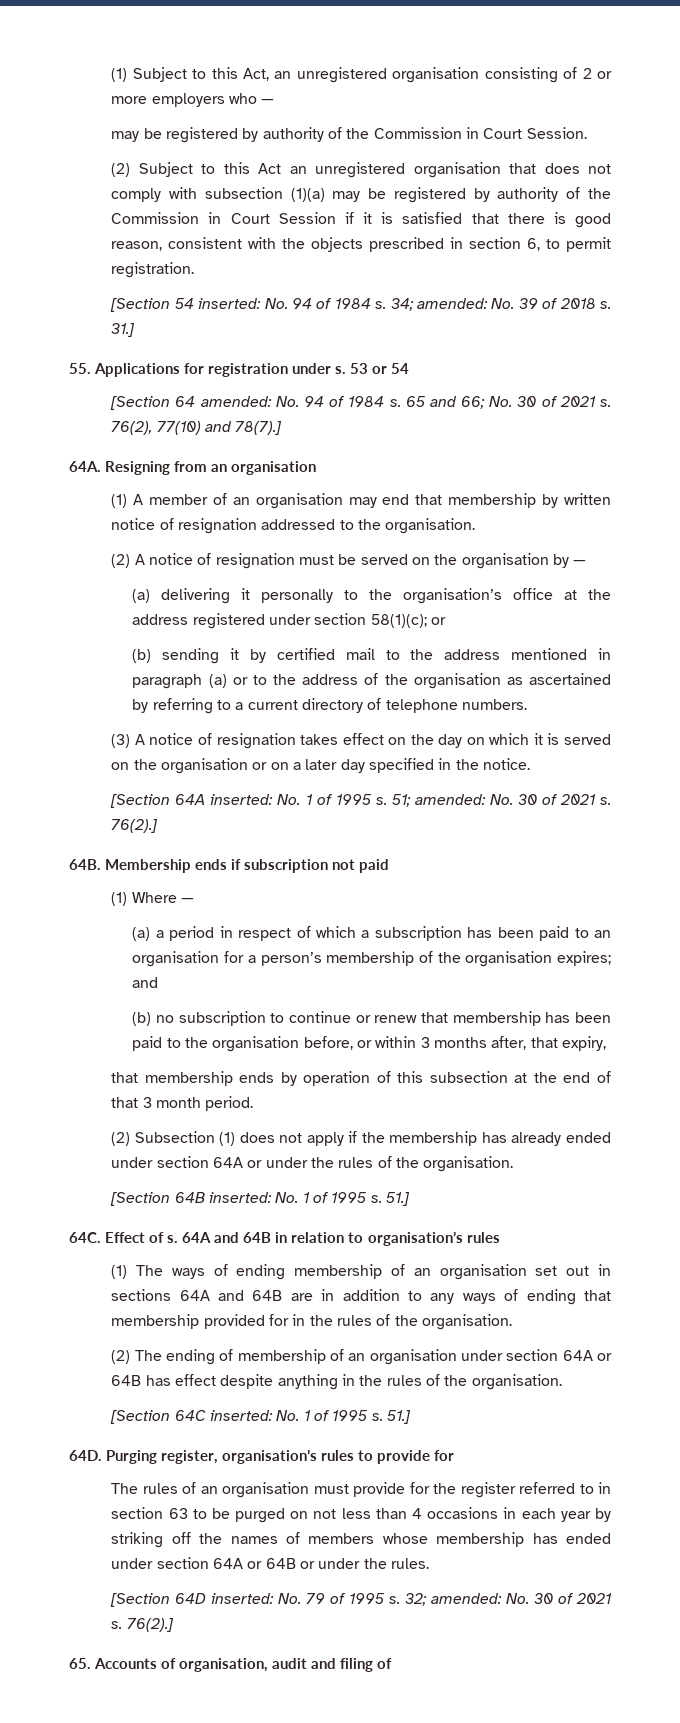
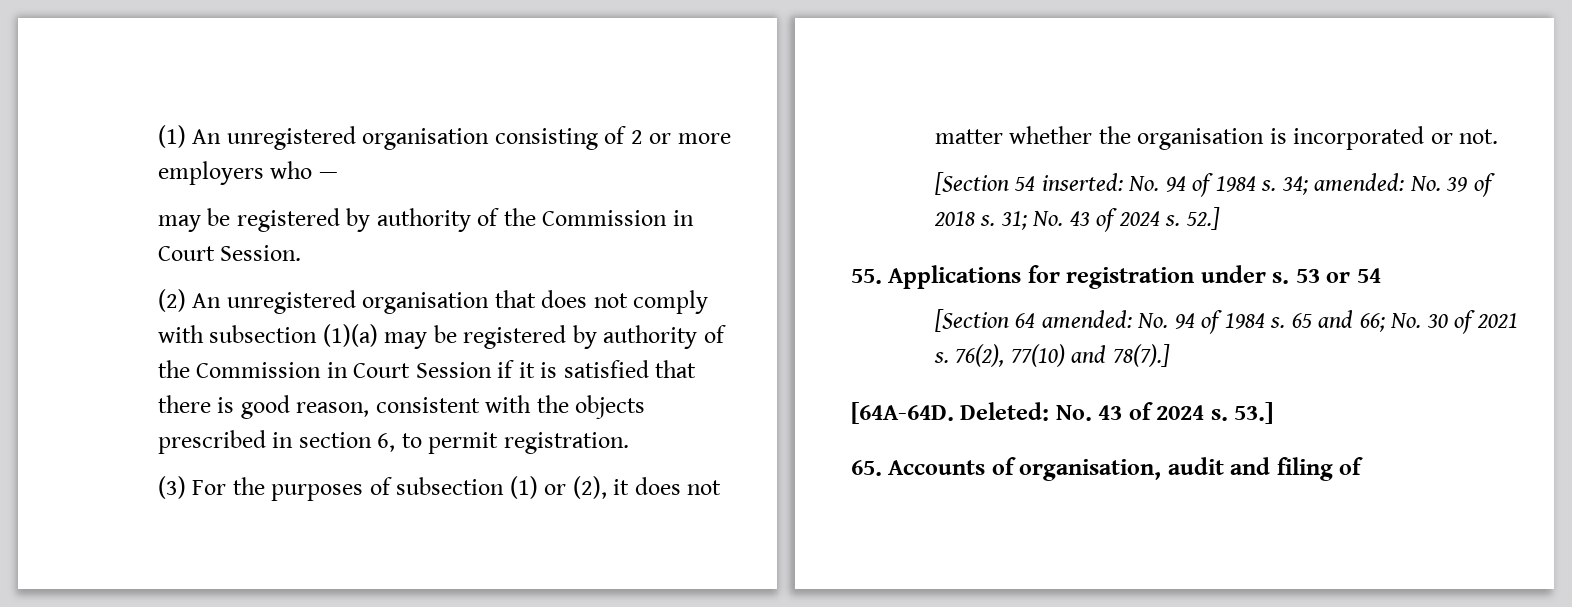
- (1) Subject to this Act, an unregistered organisation consisting of 2 or more employers who —
+ (1) An unregistered organisation consisting of 2 or more employers who —
- (2) Subject to this Act an unregistered organisation that does not comply with subsection (1)(a) may be registered by authority of the Commission in Court Session if it is satisfied that there is good reason, consistent with the objects prescribed in section 6, to permit registration.
+ (2) An unregistered organisation that does not comply with subsection (1)(a) may be registered by authority of the Commission in Court Session if it is satisfied that there is good reason, consistent with the objects prescribed in section 6, to permit registration.
+ (3) For the purposes of subsection (1) or (2), it does not matter whether the organisation is incorporated or not.
- 31.]
+ 31; No. 43 of 2024 s. 52.]
- 64A. Resigning from an organisation
- (1) A member of an organisation may end that membership by written notice of resignation addressed to the organisation.
- (2) A notice of resignation must be served on the organisation by —
- (a) delivering it personally to the organisation’s office at the address registered under section 58(1)(c); or
- (b) sending it by certified mail to the address mentioned in paragraph (a) or to the address of the organisation as ascertained by referring to a current directory of telephone numbers.
- (3) A notice of resignation takes effect on the day on which it is served on the organisation or on a later day specified in the notice.
- [Section 64A inserted: No. 1 of 1995 s. 51; amended: No. 30 of 2021 s. 76(2).]
- 64B. Membership ends if subscription not paid
- (1) Where —
- (a) a period in respect of which a subscription has been paid to an organisation for a person’s membership of the organisation expires; and
- (b) no subscription to continue or renew that membership has been paid to the organisation before, or within 3 months after, that expiry,
- that membership ends by operation of this subsection at the end of that 3 month period.
- (2) Subsection (1) does not apply if the membership has already ended under section 64A or under the rules of the organisation.
- [Section 64B inserted: No. 1 of 1995 s. 51.]
- 64C. Effect of s. 64A and 64B in relation to organisation’s rules
- (1) The ways of ending membership of an organisation set out in sections 64A and 64B are in addition to any ways of ending that membership provided for in the rules of the organisation.
- (2) The ending of membership of an organisation under section 64A or 64B has effect despite anything in the rules of the organisation.
- [Section 64C inserted: No. 1 of 1995 s. 51.]
- 64D. Purging register, organisation’s rules to provide for
- The rules of an organisation must provide for the register referred to in section 63 to be purged on not less than 4 occasions in each year by striking off the names of members whose membership has ended under section 64A or 64B or under the rules.
- [Section 64D inserted: No. 79 of 1995 s. 32; amended: No. 30 of 2021 s. 76(2).]
+ [64A-64D. Deleted: No. 43 of 2024 s. 53.]

